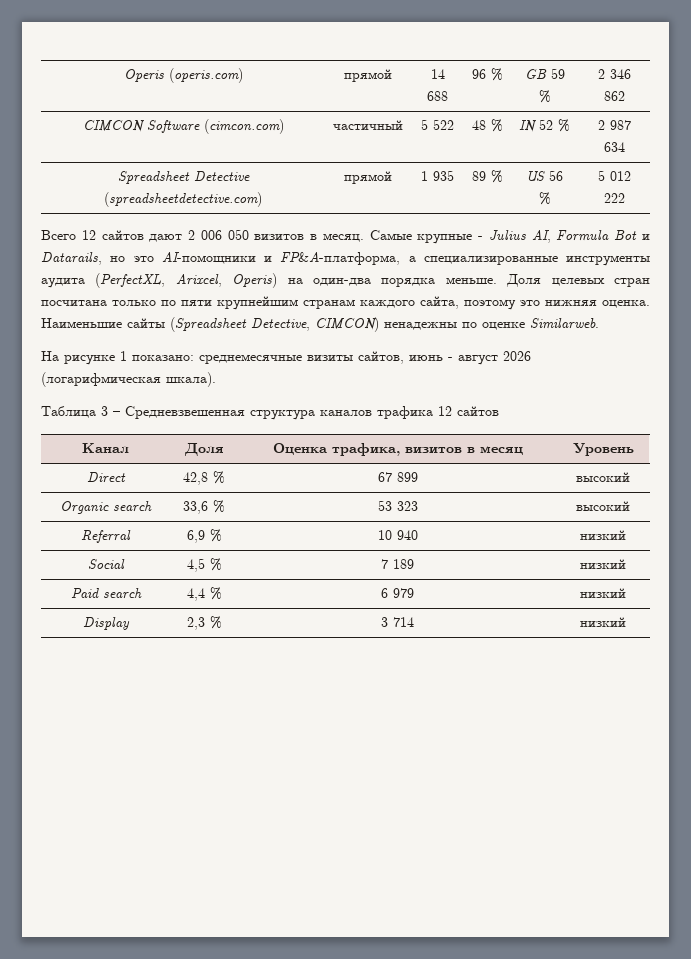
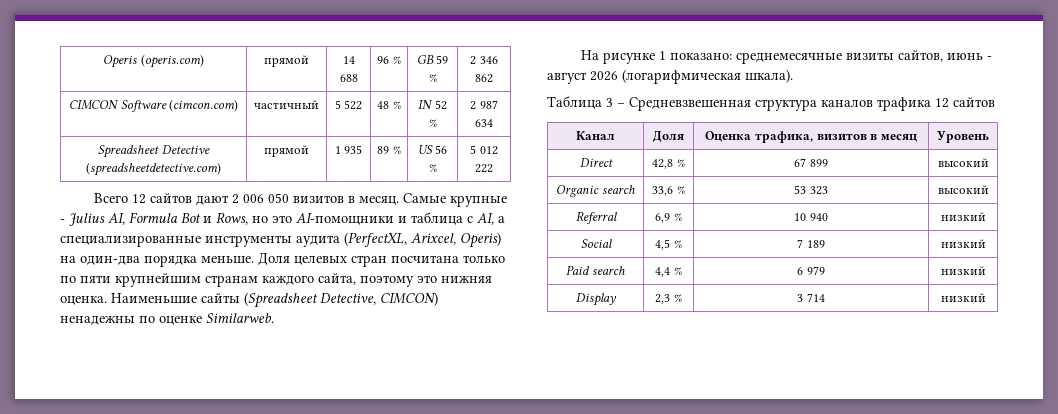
- Самые крупные - Julius AI, Formula Bot и Datarails, но это AI-помощники и FP&A-платформа, а специализированные инструменты аудита (PerfectXL, Arixcel, Operis) на один-два порядка меньше.
+ Самые крупные - Julius AI, Formula Bot и Rows, но это AI-помощники и таблица с AI, а специализированные инструменты аудита (PerfectXL, Arixcel, Operis) на один-два порядка меньше.

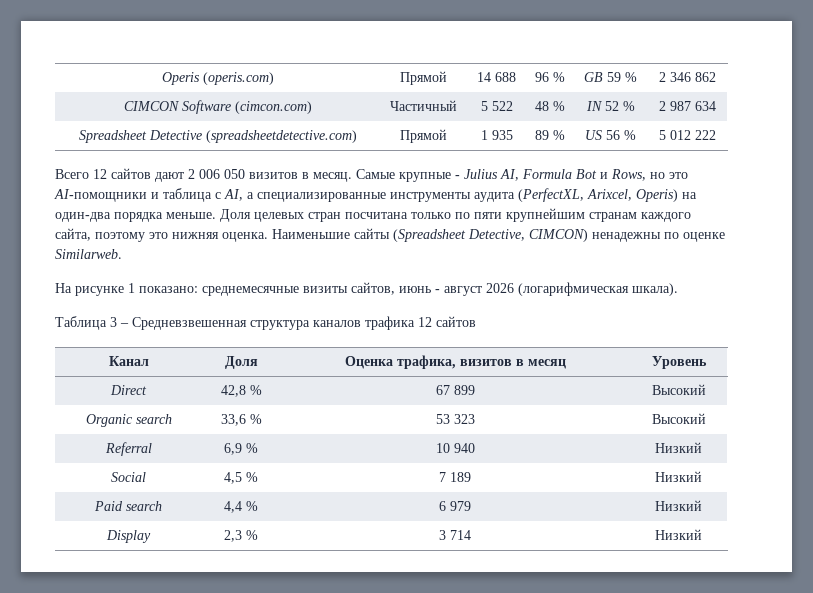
- Operis (operis.com) | прямой | 14 688 | 96 % | GB 59 % | 2 346 862
+ Operis (operis.com) | Прямой | 14 688 | 96 % | GB 59 % | 2 346 862
- CIMCON Software (cimcon.com) | частичный | 5 522 | 48 % | IN 52 % | 2 987 634
+ CIMCON Software (cimcon.com) | Частичный | 5 522 | 48 % | IN 52 % | 2 987 634
- Spreadsheet Detective (spreadsheetdetective.com) | прямой | 1 935 | 89 % | US 56 % | 5 012 222
+ Spreadsheet Detective (spreadsheetdetective.com) | Прямой | 1 935 | 89 % | US 56 % | 5 012 222
- Direct | 42,8 % | 67 899 | высокий
+ Direct | 42,8 % | 67 899 | Высокий
- Organic search | 33,6 % | 53 323 | высокий
+ Organic search | 33,6 % | 53 323 | Высокий
- Referral | 6,9 % | 10 940 | низкий
+ Referral | 6,9 % | 10 940 | Низкий
- Social | 4,5 % | 7 189 | низкий
+ Social | 4,5 % | 7 189 | Низкий
- Paid search | 4,4 % | 6 979 | низкий
+ Paid search | 4,4 % | 6 979 | Низкий
- Display | 2,3 % | 3 714 | низкий
+ Display | 2,3 % | 3 714 | Низкий

